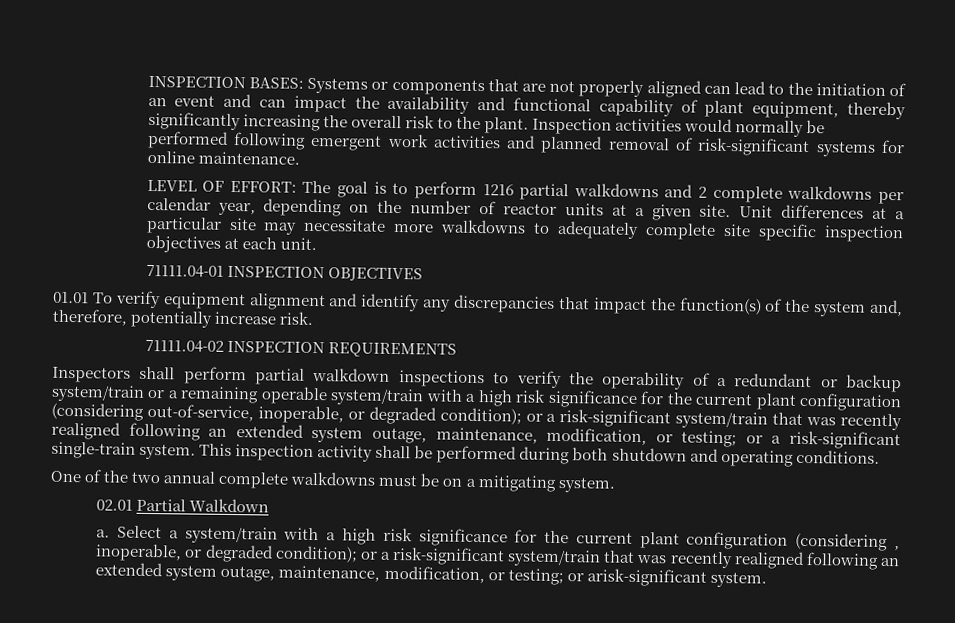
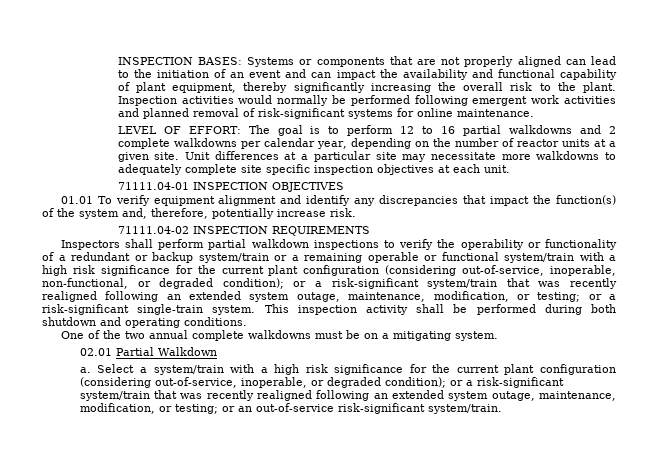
- LEVEL OF EFFORT: The goal is to perform 1216 partial walkdowns and 2 complete walkdowns per calendar year, depending on the number of reactor units at a given site.
+ LEVEL OF EFFORT: The goal is to perform 12 to 16 partial walkdowns and 2 complete walkdowns per calendar year, depending on the number of reactor units at a given site.
- Inspectors shall perform partial walkdown inspections to verify the operability of a redundant or backup system/train or a remaining operable system/train with a high risk significance for the current plant configuration (considering out-of-service, inoperable, or degraded condition); or a risk-significant system/train that was recently realigned following an extended system outage, maintenance, modification, or testing; or a risk-significant single-train system.
+ Inspectors shall perform partial walkdown inspections to verify the operability or functionality of a redundant or backup system/train or a remaining operable or functional system/train with a high risk significance for the current plant configuration (considering out-of-service, inoperable, non-functional, or degraded condition); or a risk-significant system/train that was recently realigned following an extended system outage, maintenance, modification, or testing; or a risk-significant single-train system.
- Select a system/train with a high risk significance for the current plant configuration (considering , inoperable, or degraded condition); or a risk-significant system/train that was recently realigned following an extended system outage, maintenance, modification, or testing; or arisk-significant system.
+ Select a system/train with a high risk significance for the current plant configuration (considering out-of-service, inoperable, or degraded condition); or a risk-significant system/train that was recently realigned following an extended system outage, maintenance, modification, or testing; or an out-of-service risk-significant system/train.

